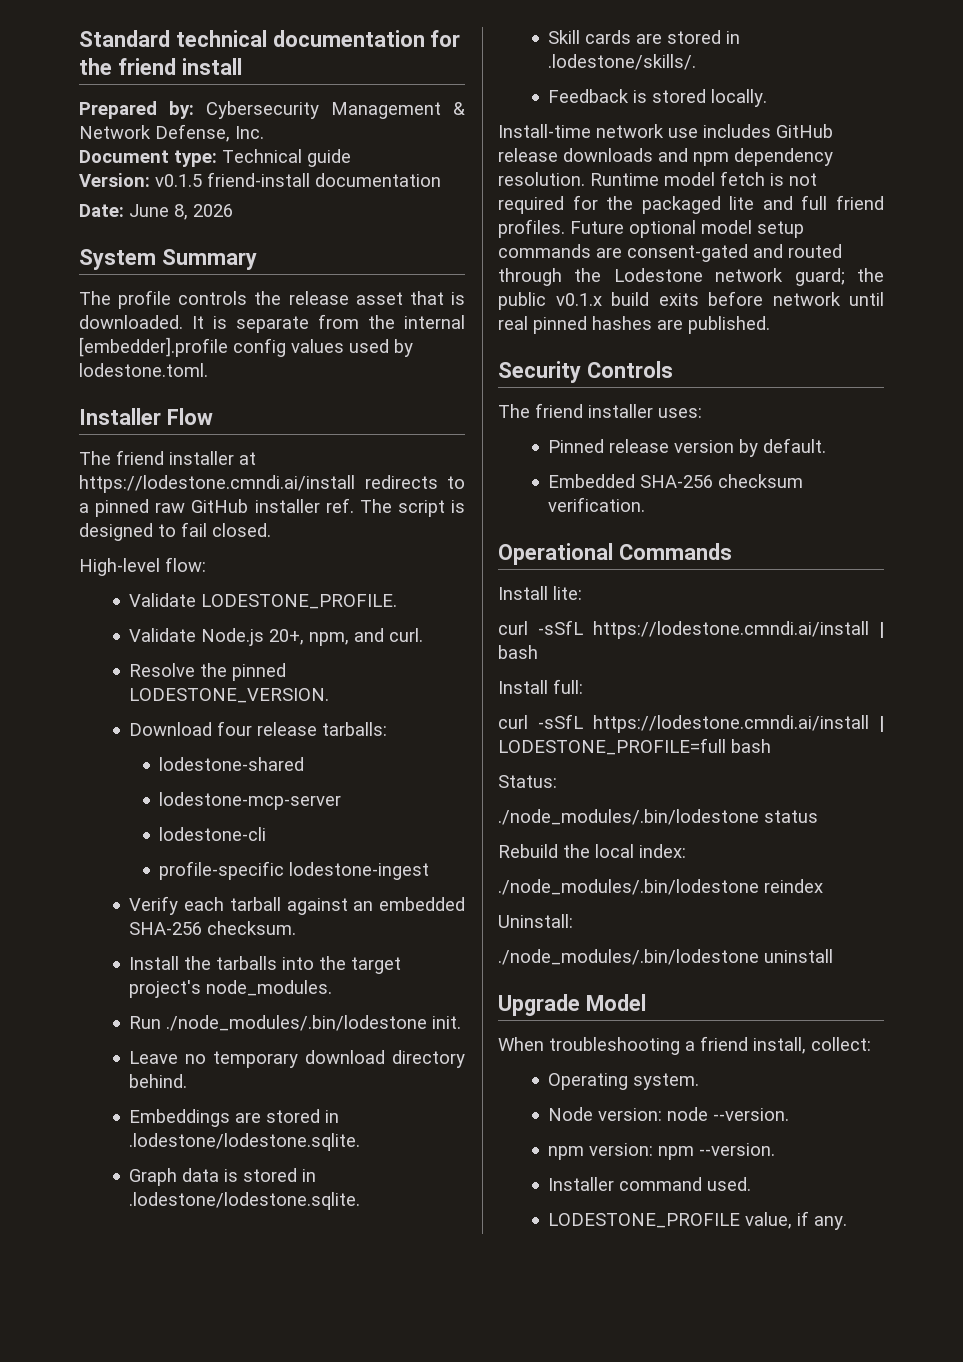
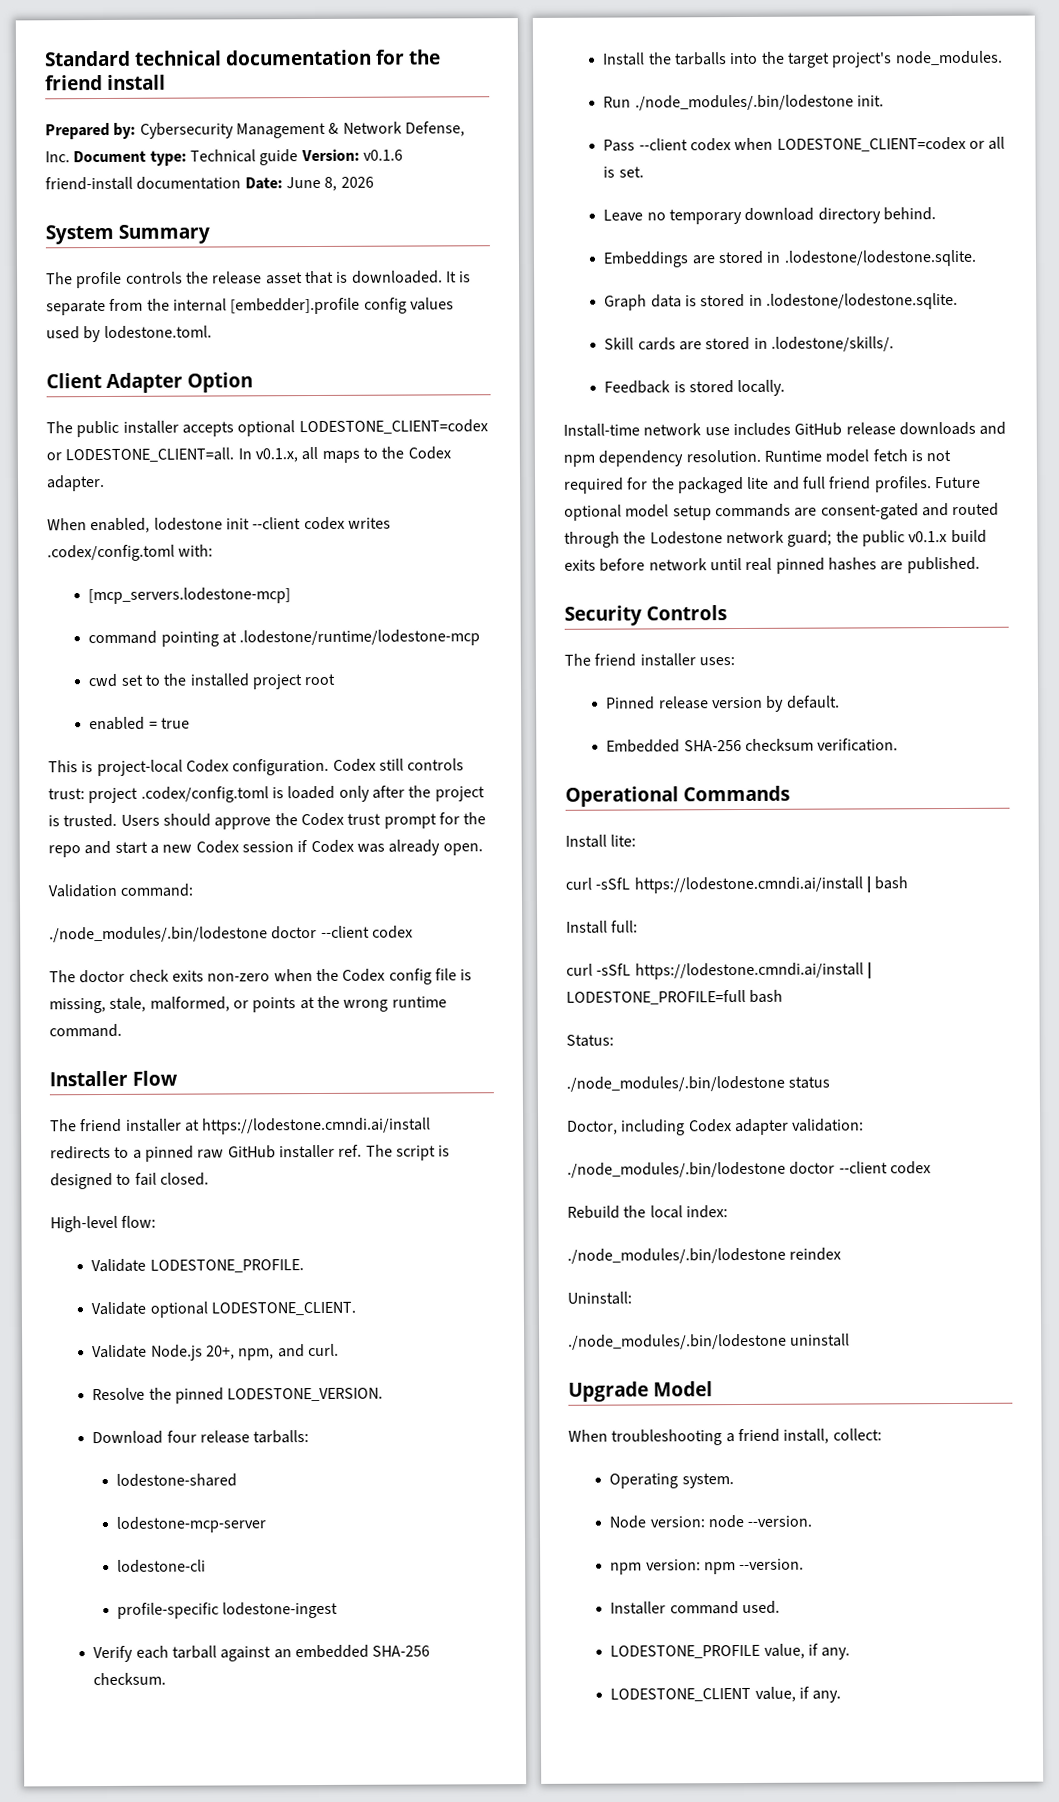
- Prepared by: Cybersecurity Management & Network Defense, Inc.
- Document type: Technical guide
- Version: v0.1.5 friend-install documentation
- Date: June 8, 2026
+ Prepared by: Cybersecurity Management & Network Defense, Inc. Document type: Technical guide Version: v0.1.6 friend-install documentation Date: June 8, 2026
+ Client Adapter Option
+ The public installer accepts optional LODESTONE_CLIENT=codex or LODESTONE_CLIENT=all. In v0.1.x, all maps to the Codex adapter.
+ When enabled, lodestone init --client codex writes .codex/config.toml with:
+ [mcp_servers.lodestone-mcp]
+ command pointing at .lodestone/runtime/lodestone-mcp
+ cwd set to the installed project root
+ enabled = true
+ This is project-local Codex configuration. Codex still controls trust: project .codex/config.toml is loaded only after the project is trusted. Users should approve the Codex trust prompt for the repo and start a new Codex session if Codex was already open.
+ Validation command:
+ ./node_modules/.bin/lodestone doctor --client codex
+ The doctor check exits non-zero when the Codex config file is missing, stale, malformed, or points at the wrong runtime command.
+ Validate optional LODESTONE_CLIENT.
+ Pass --client codex when LODESTONE_CLIENT=codex or all is set.
+ Doctor, including Codex adapter validation:
+ ./node_modules/.bin/lodestone doctor --client codex
+ LODESTONE_CLIENT value, if any.

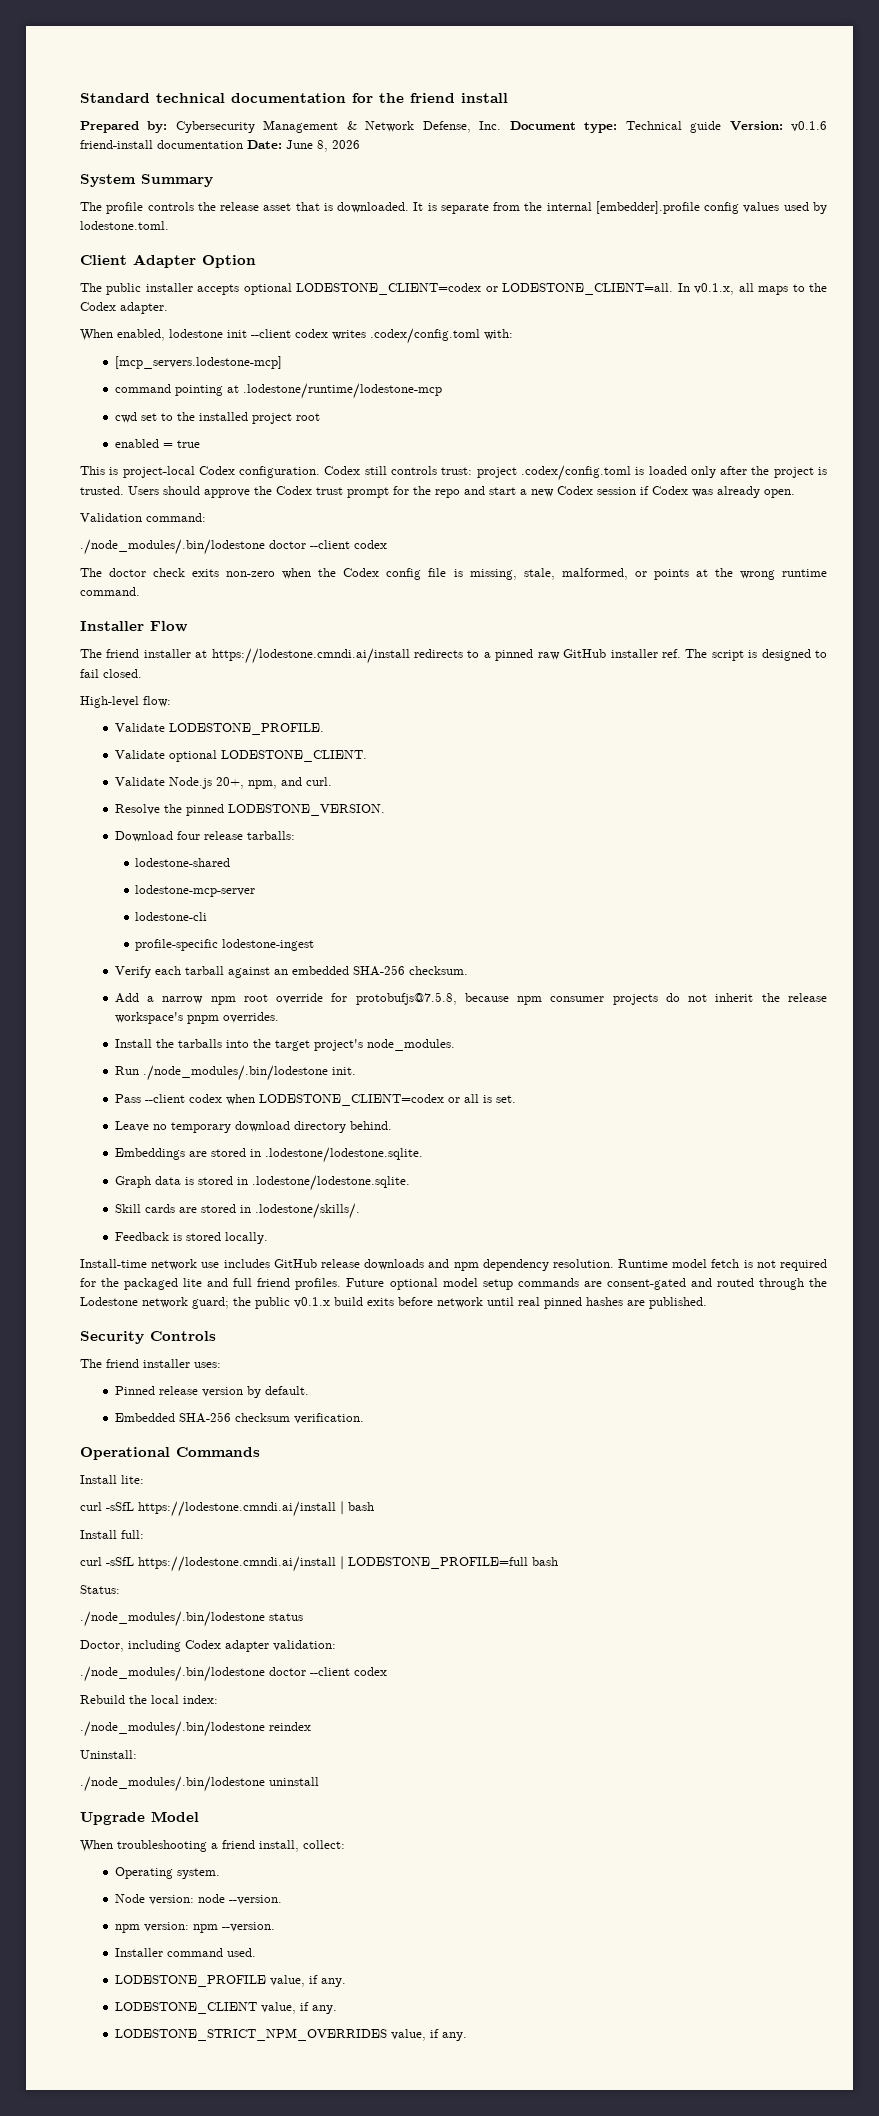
+ Add a narrow npm root override for protobufjs@7.5.8, because npm consumer projects do not inherit the release workspace's pnpm overrides.
+ LODESTONE_STRICT_NPM_OVERRIDES value, if any.

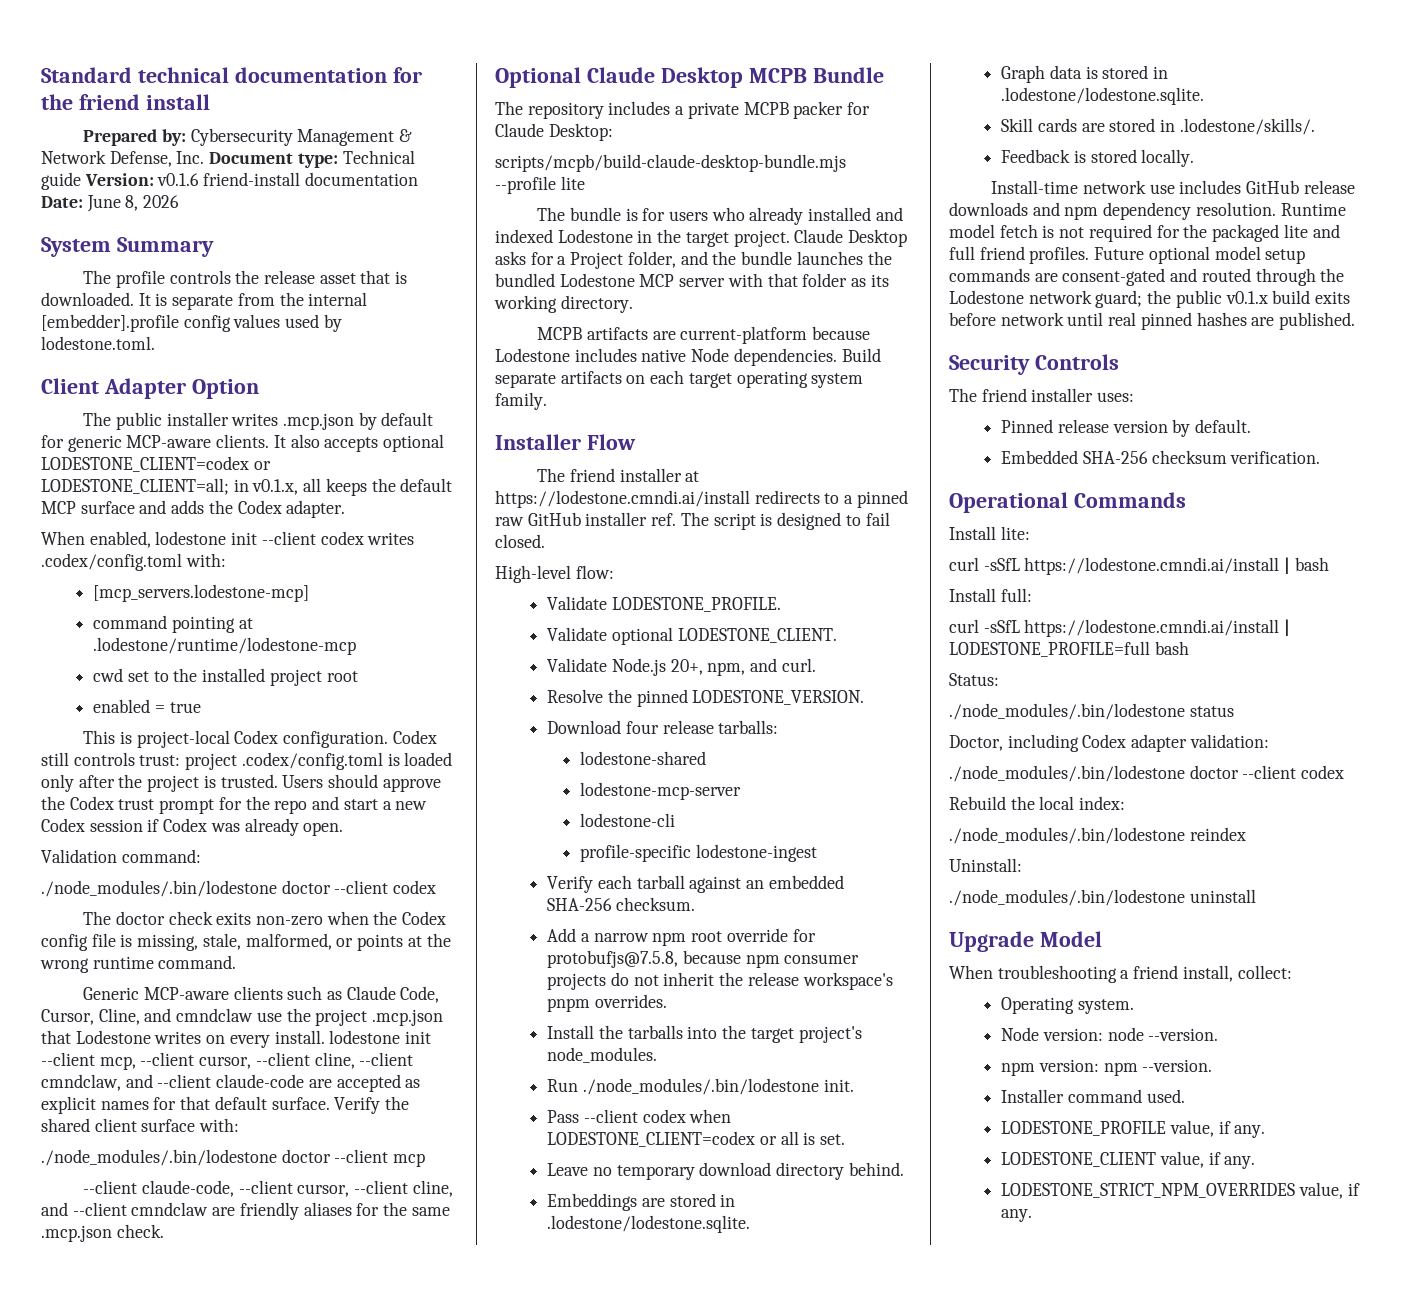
- The public installer accepts optional LODESTONE_CLIENT=codex or LODESTONE_CLIENT=all. In v0.1.x, all maps to the Codex adapter.
+ The public installer writes .mcp.json by default for generic MCP-aware clients. It also accepts optional LODESTONE_CLIENT=codex or LODESTONE_CLIENT=all; in v0.1.x, all keeps the default MCP surface and adds the Codex adapter.
+ Generic MCP-aware clients such as Claude Code, Cursor, Cline, and cmndclaw use the project .mcp.json that Lodestone writes on every install. lodestone init --client mcp, --client cursor, --client cline, --client cmndclaw, and --client claude-code are accepted as explicit names for that default surface. Verify the shared client surface with:
+ ./node_modules/.bin/lodestone doctor --client mcp
+ --client claude-code, --client cursor, --client cline, and --client cmndclaw are friendly aliases for the same .mcp.json check.
+ Optional Claude Desktop MCPB Bundle
+ The repository includes a private MCPB packer for Claude Desktop:
+ scripts/mcpb/build-claude-desktop-bundle.mjs --profile lite
+ The bundle is for users who already installed and indexed Lodestone in the target project. Claude Desktop asks for a Project folder, and the bundle launches the bundled Lodestone MCP server with that folder as its working directory.
+ MCPB artifacts are current-platform because Lodestone includes native Node dependencies. Build separate artifacts on each target operating system family.

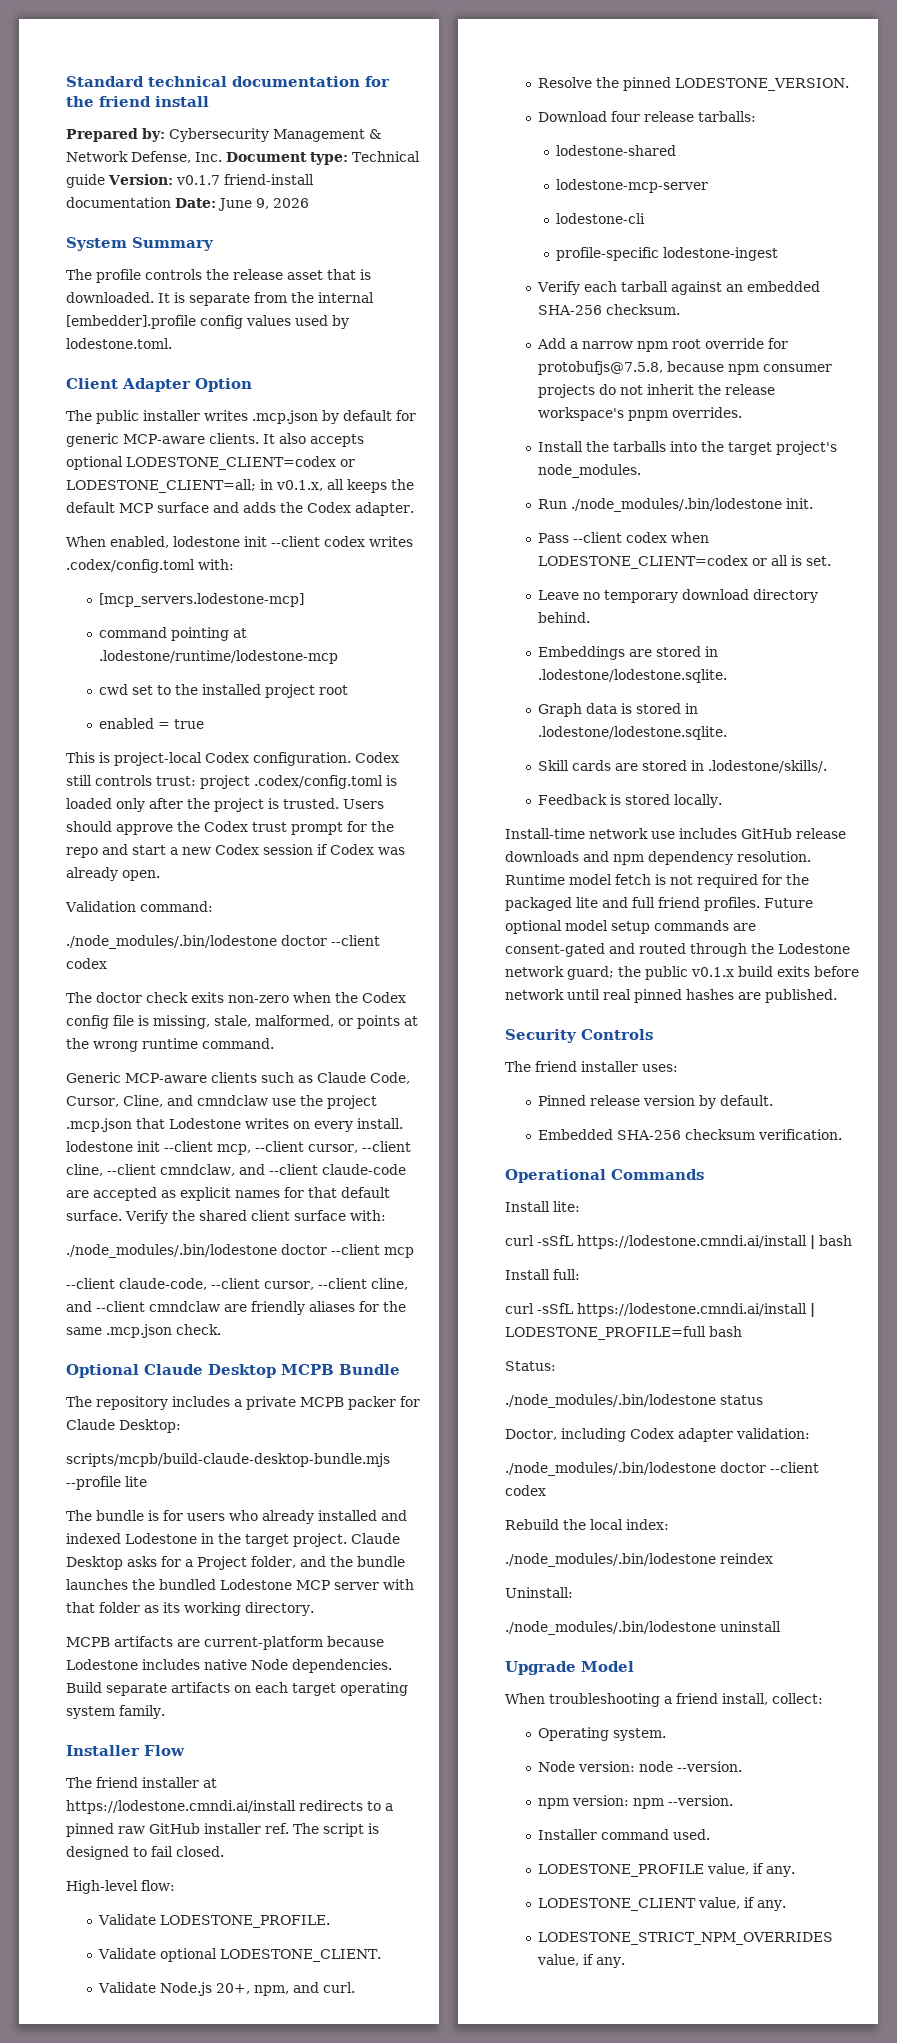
- Prepared by: Cybersecurity Management & Network Defense, Inc. Document type: Technical guide Version: v0.1.6 friend-install documentation Date: June 8, 2026
+ Prepared by: Cybersecurity Management & Network Defense, Inc. Document type: Technical guide Version: v0.1.7 friend-install documentation Date: June 9, 2026

